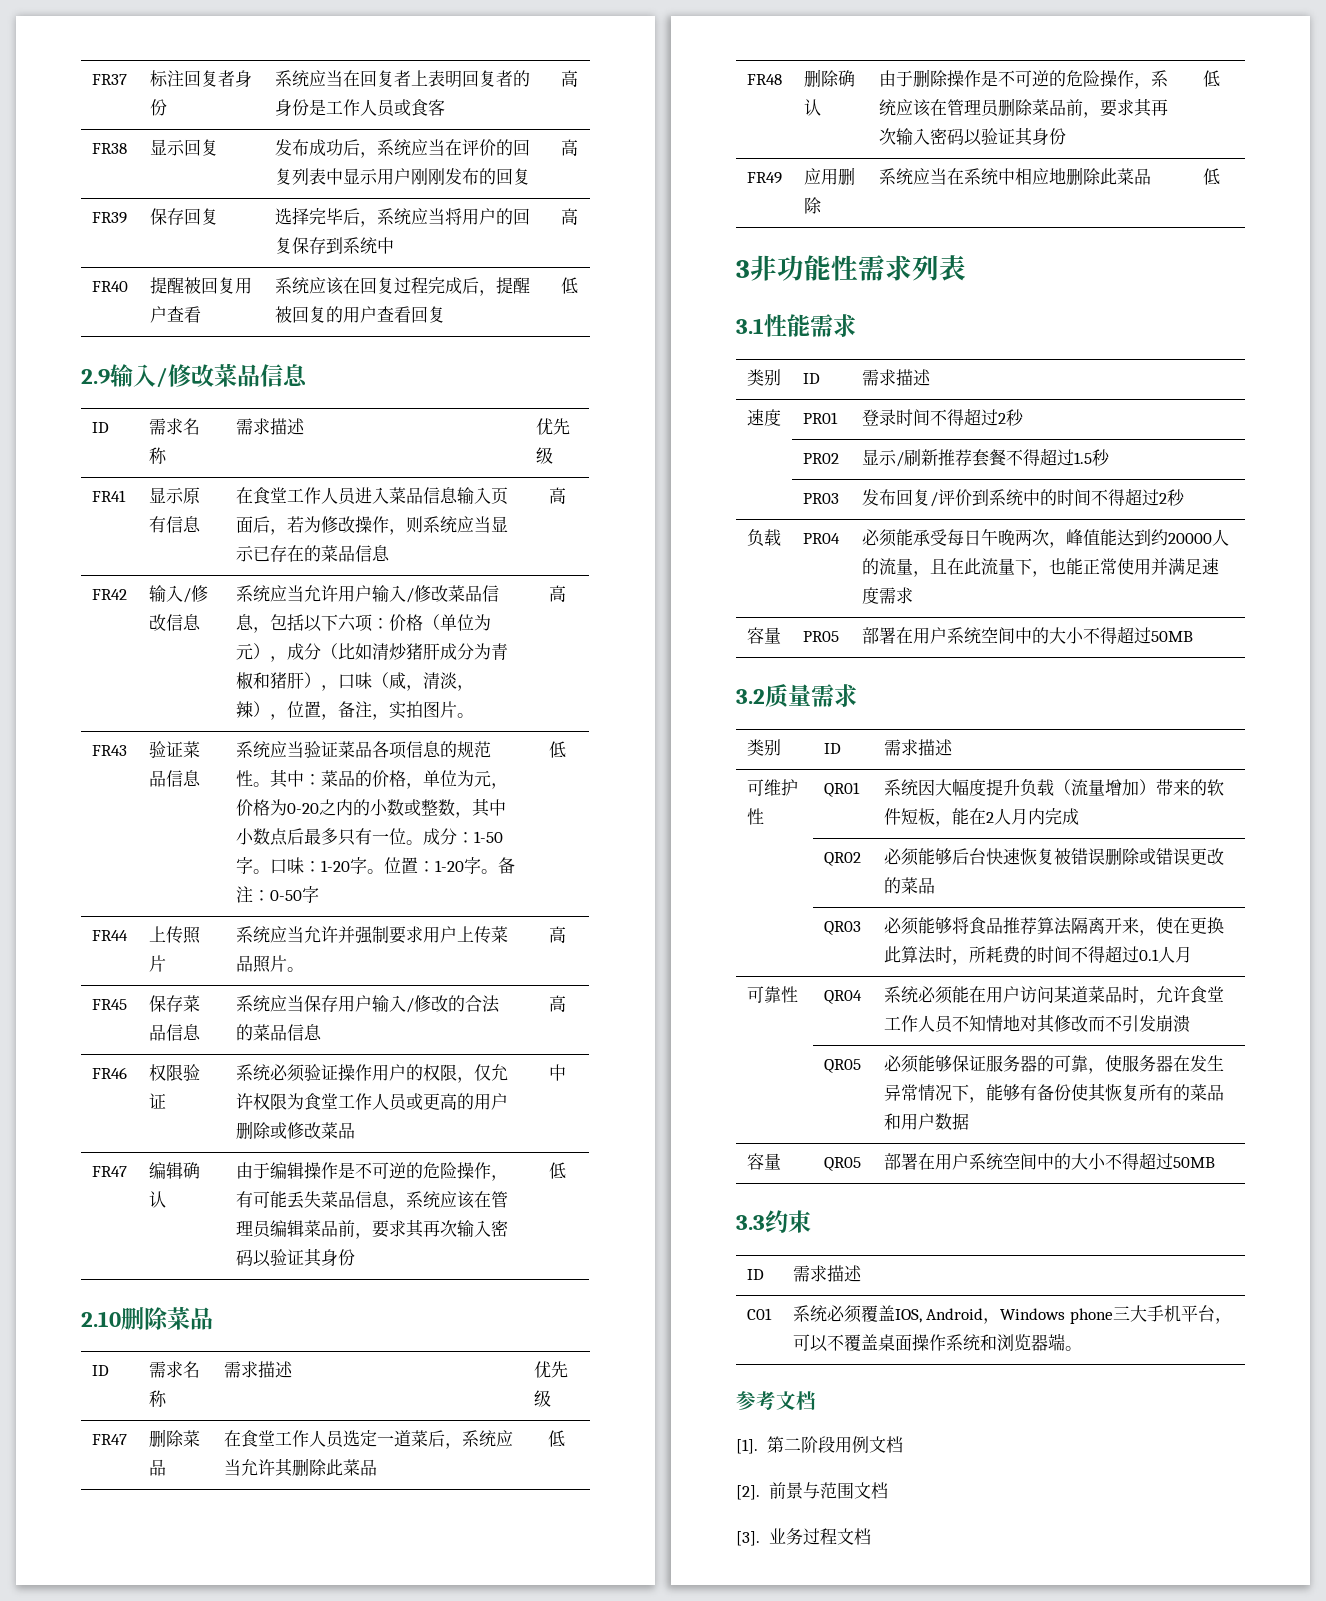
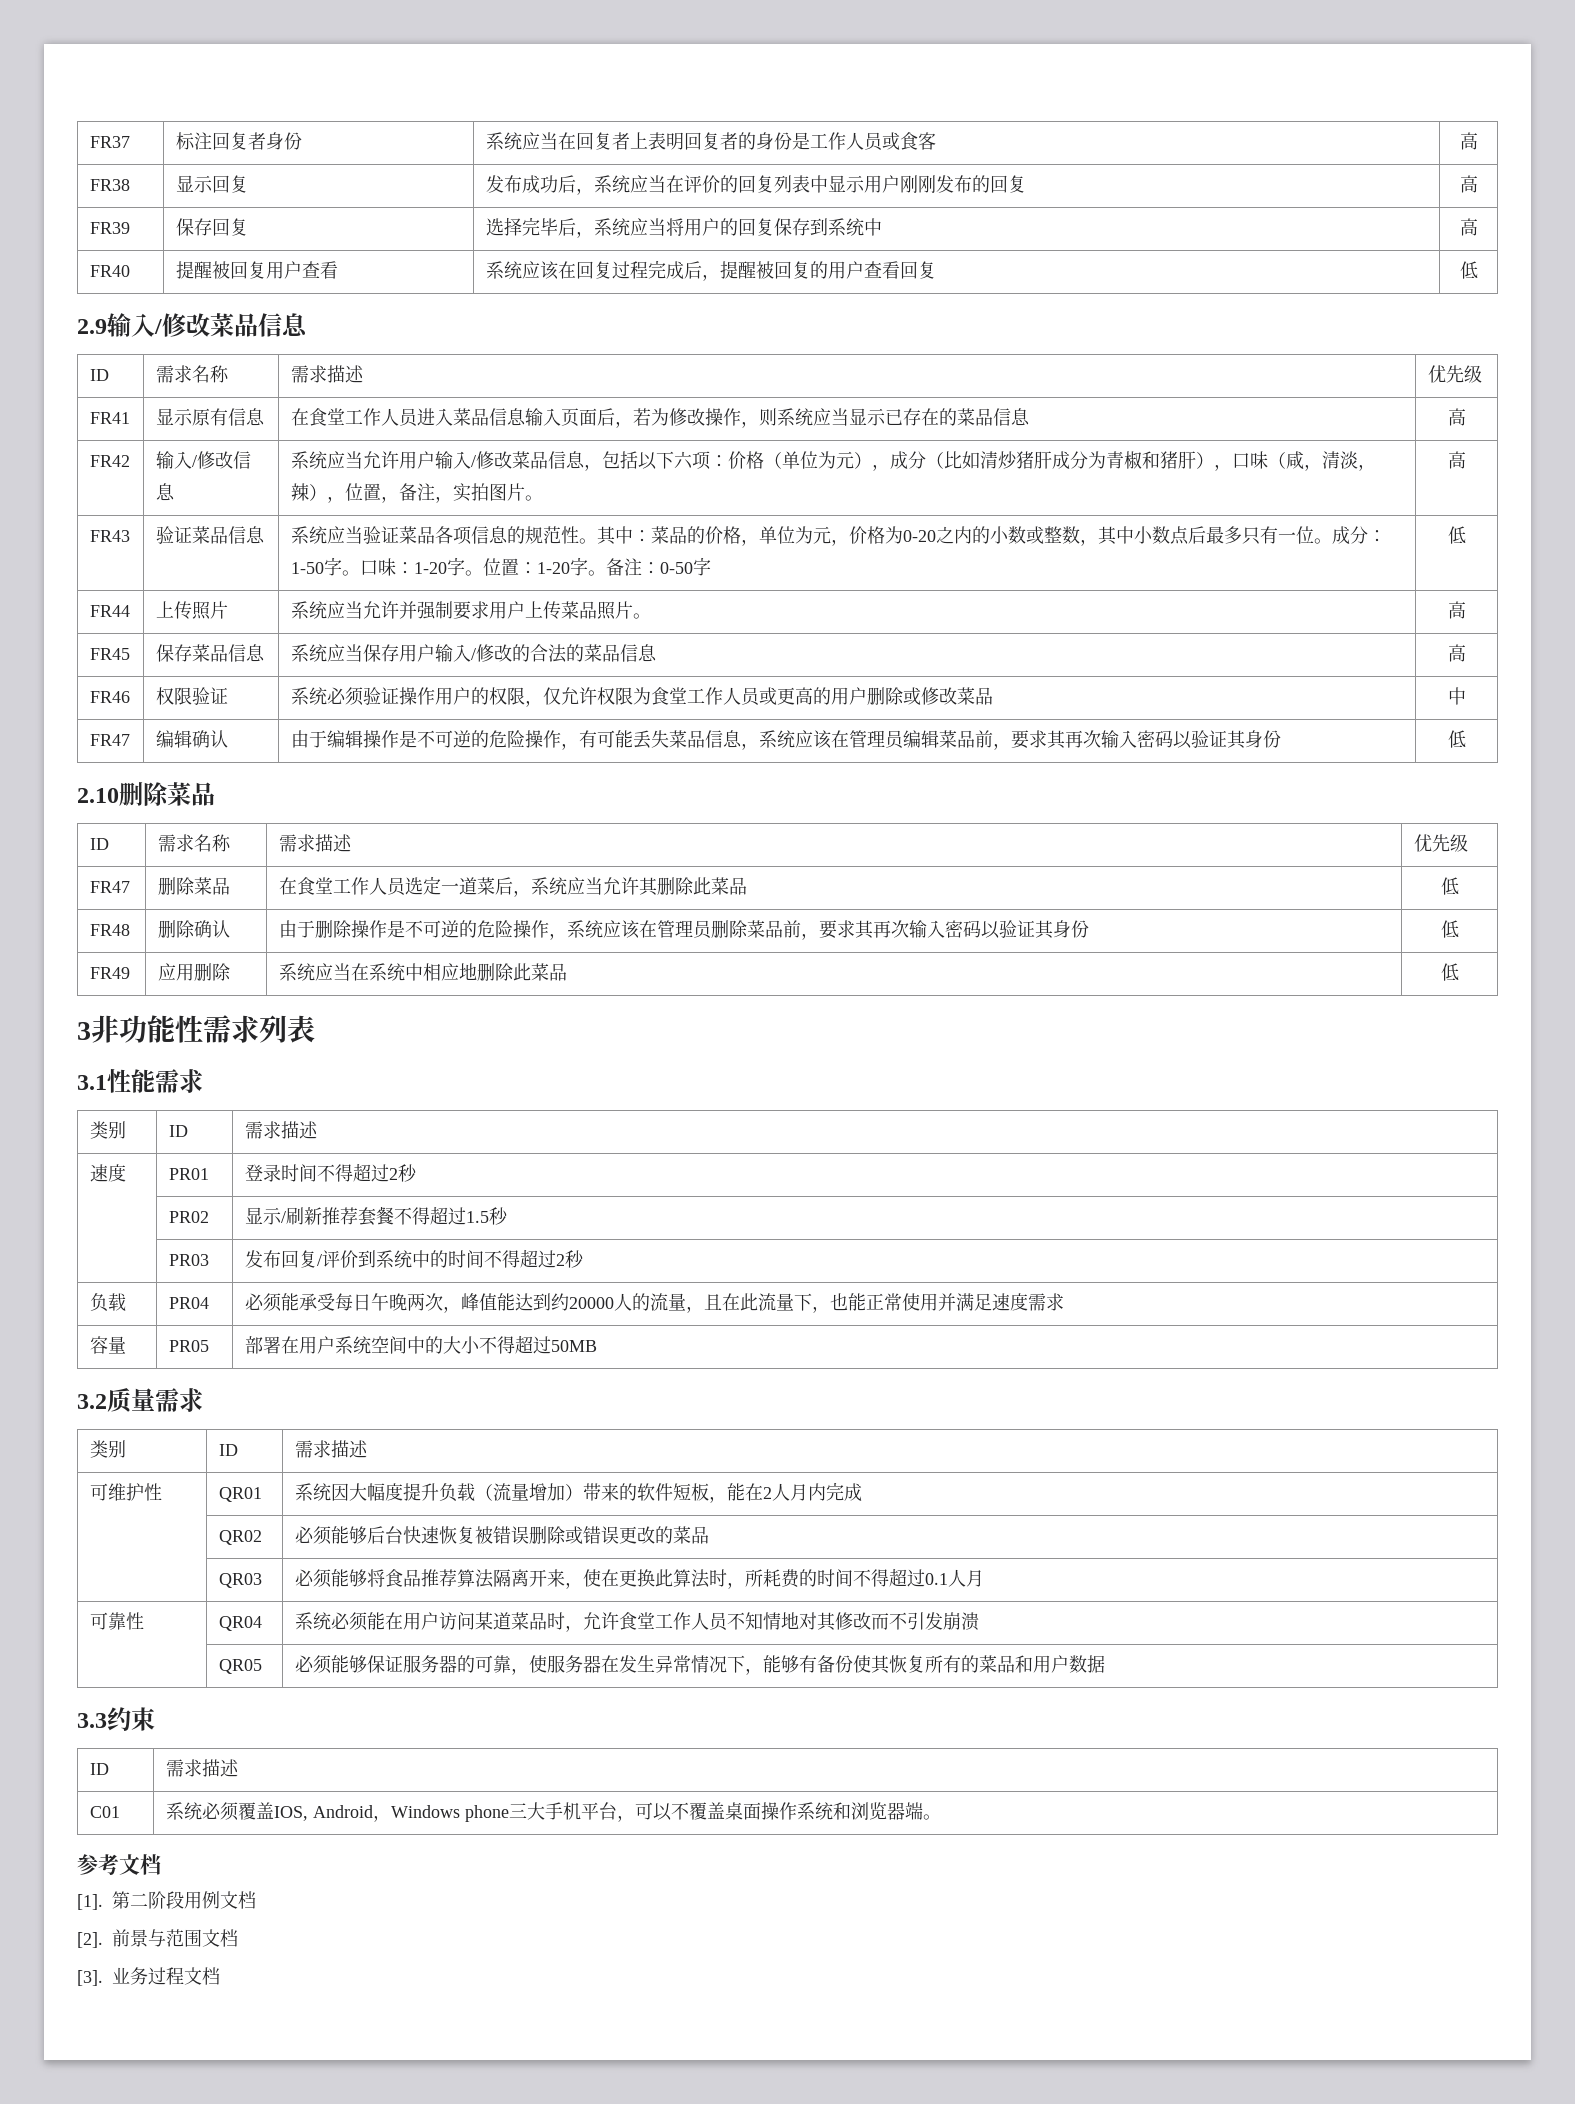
- 容量 | QR05 | 部署在用户系统空间中的大小不得超过50MB

